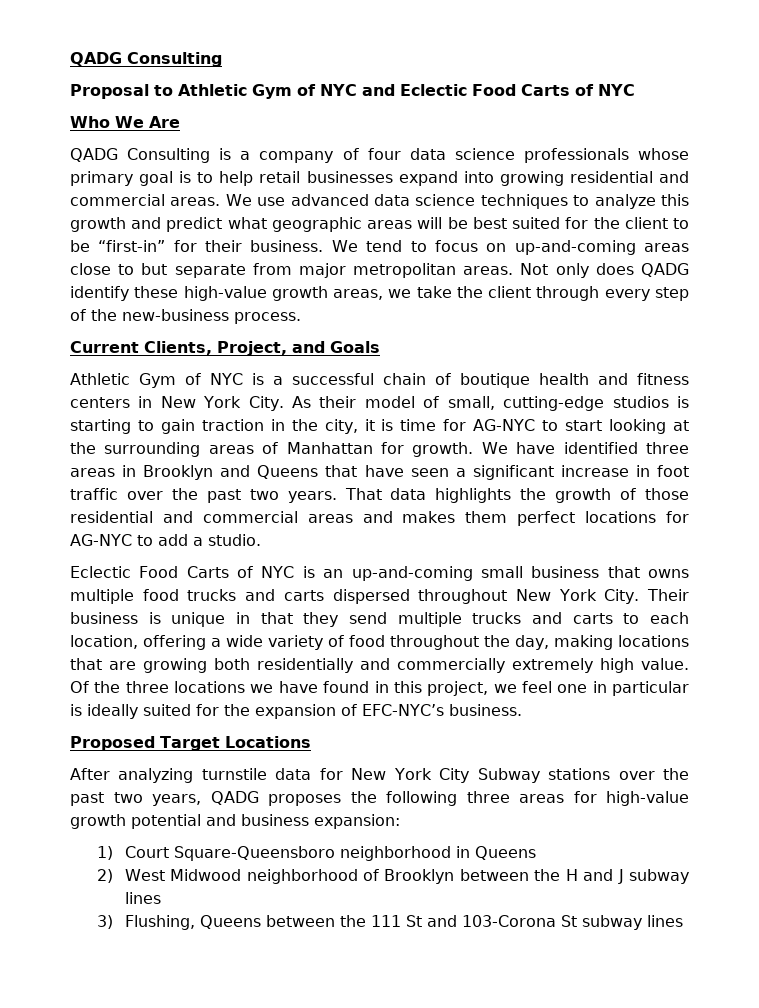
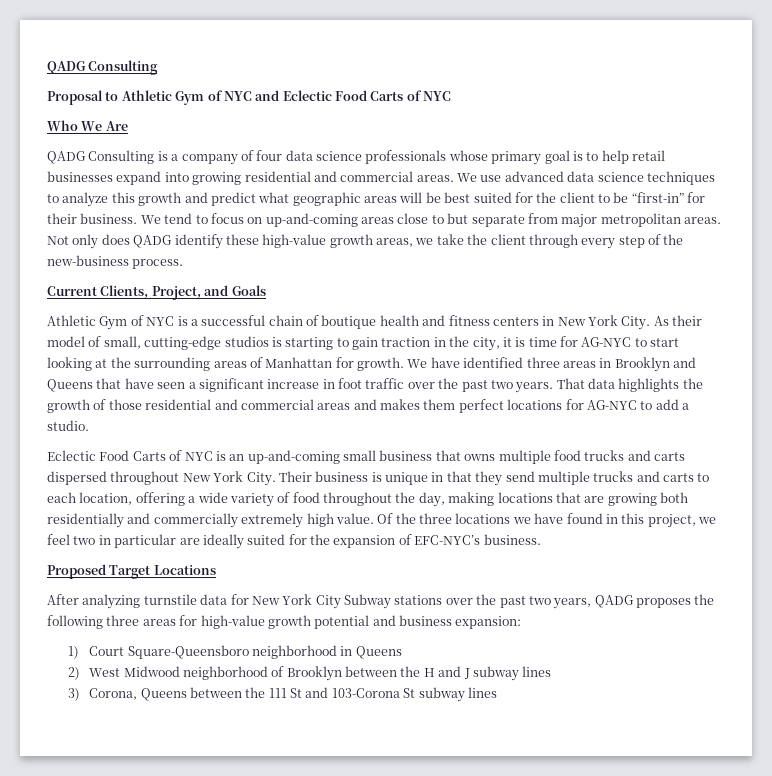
- Of the three locations we have found in this project, we feel one in particular is ideally suited for the expansion of EFC-NYC’s business.
+ Of the three locations we have found in this project, we feel two in particular are ideally suited for the expansion of EFC-NYC’s business.
- 3) Flushing, Queens between the 111 St and 103-Corona St subway lines
+ 3) Corona, Queens between the 111 St and 103-Corona St subway lines

